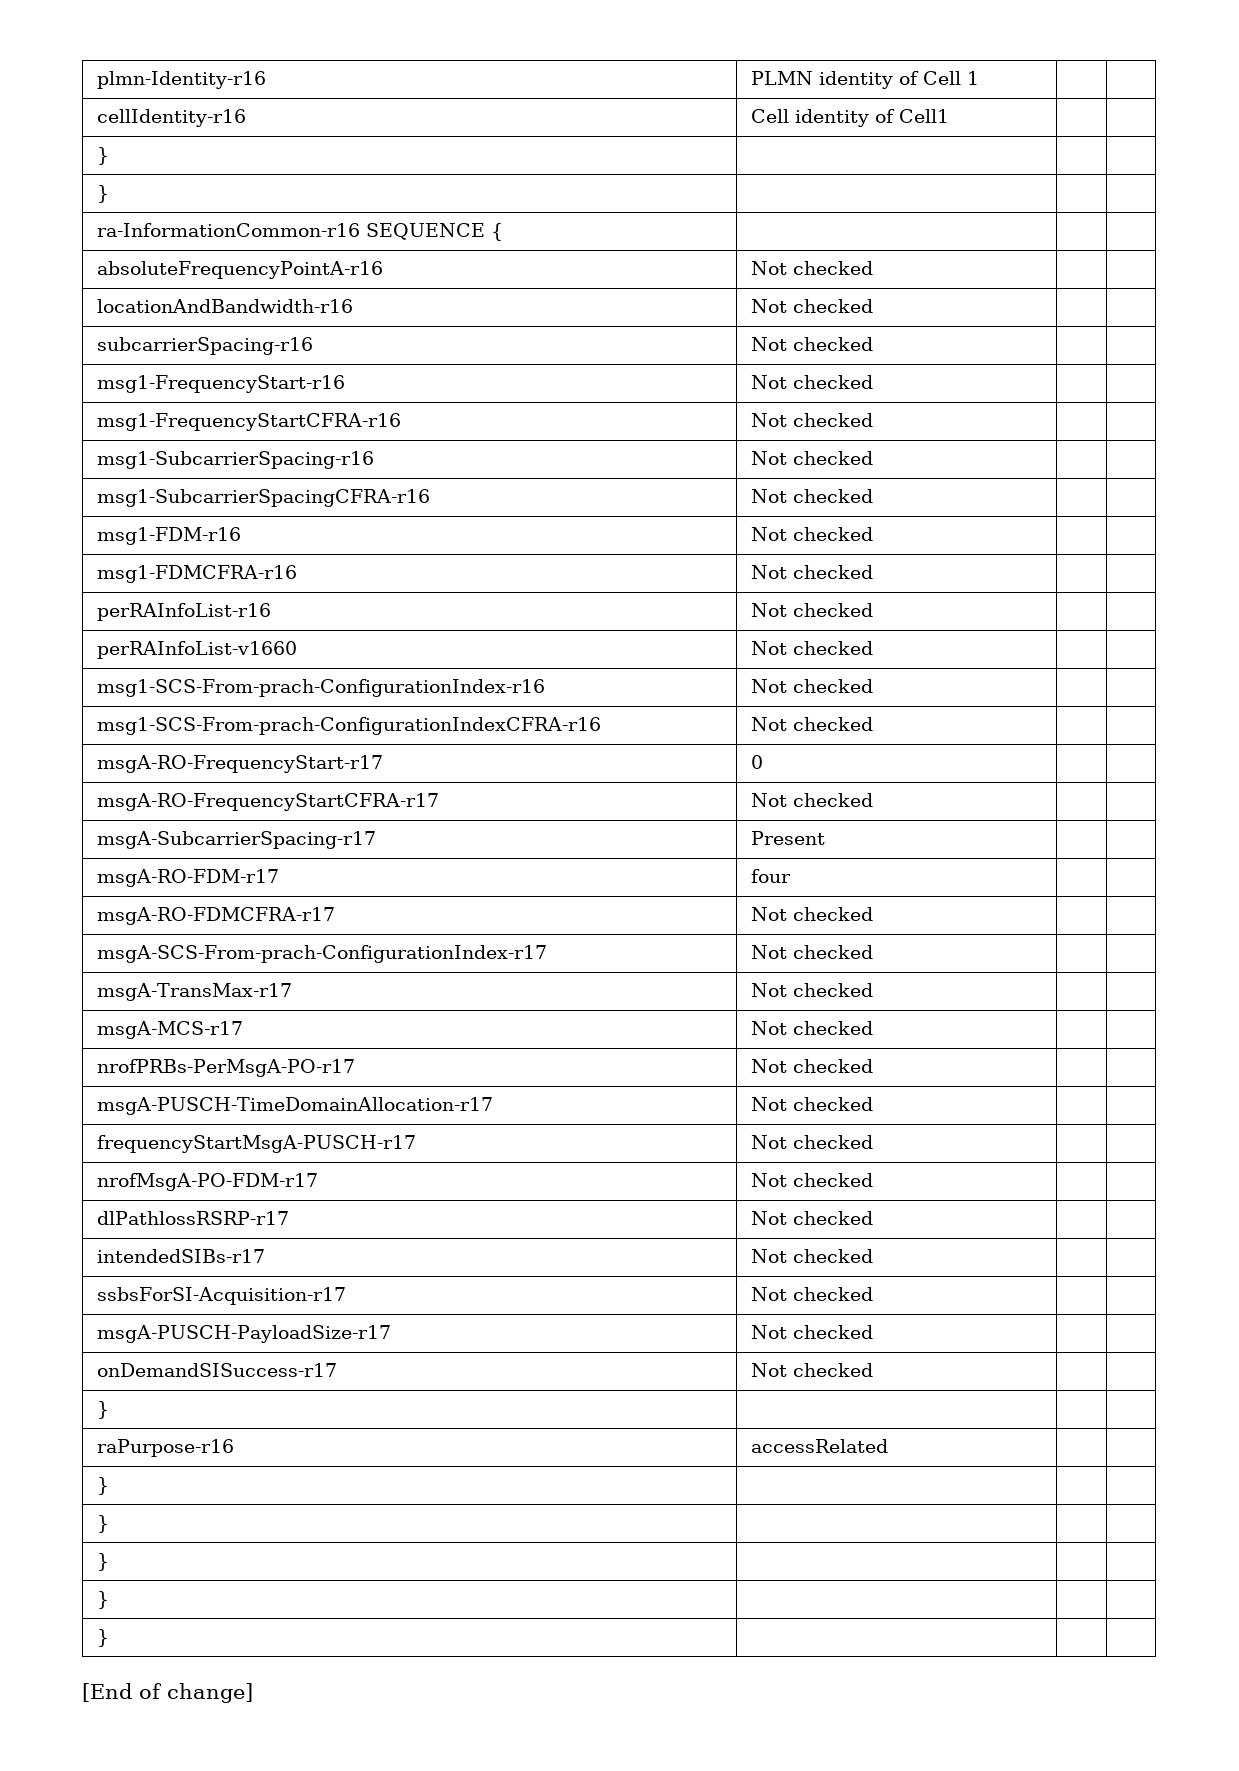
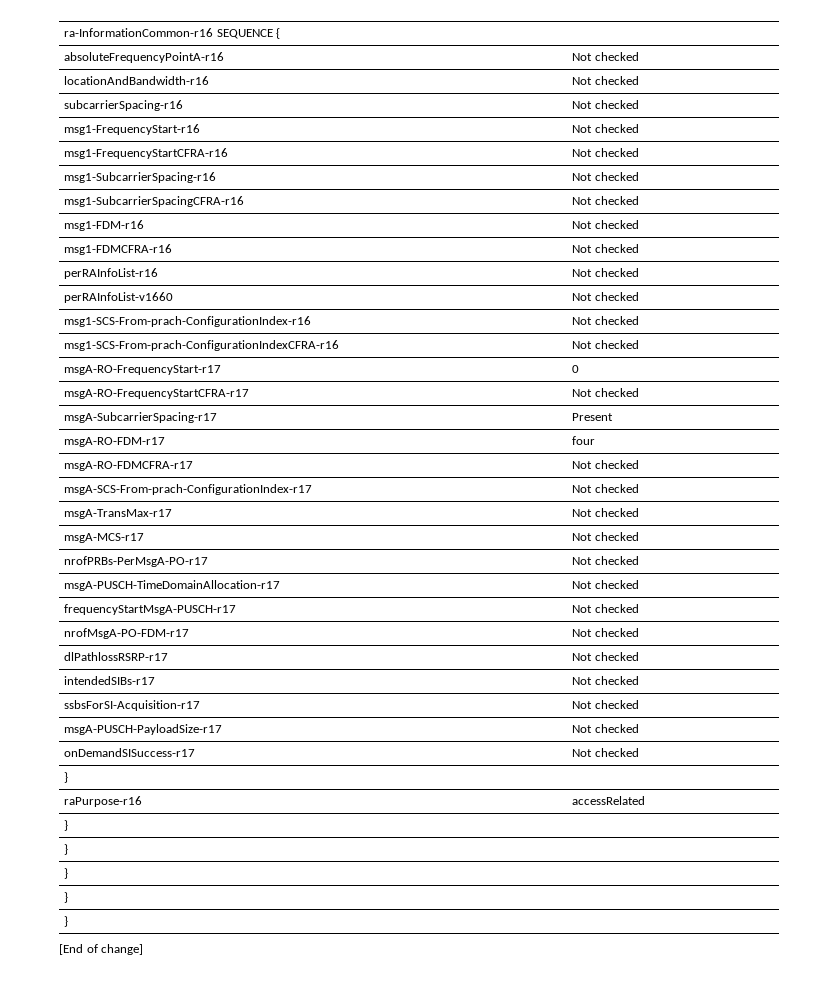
- plmn-Identity-r16 | PLMN identity of Cell 1 | |
- cellIdentity-r16 | Cell identity of Cell1 | |
- } | | |
- } | | |

